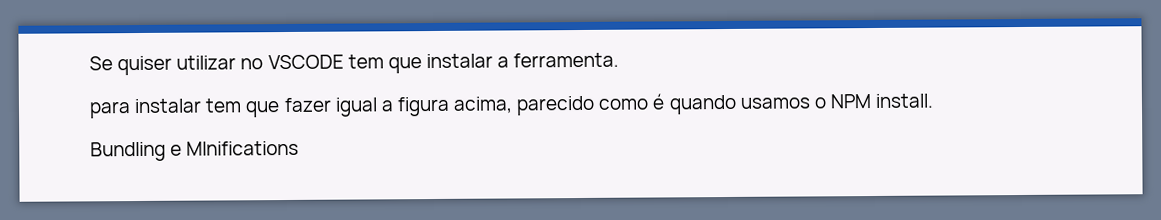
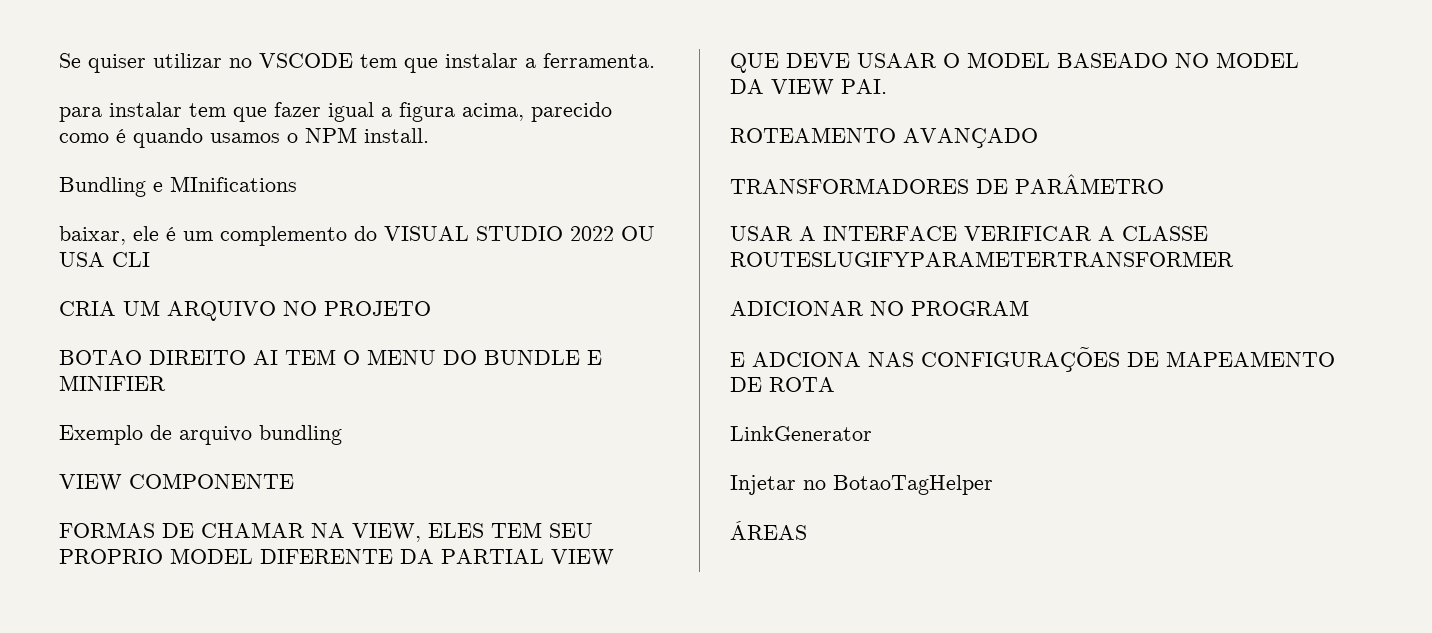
+ baixar, ele é um complemento do VISUAL STUDIO 2022 OU USA CLI
+ CRIA UM ARQUIVO NO PROJETO
+ BOTAO DIREITO AI TEM O MENU DO BUNDLE E MINIFIER
+ Exemplo de arquivo bundling
+ VIEW COMPONENTE
+ FORMAS DE CHAMAR NA VIEW, ELES TEM SEU PROPRIO MODEL DIFERENTE DA PARTIAL VIEW QUE DEVE USAAR O MODEL BASEADO NO MODEL DA VIEW PAI.
+ ROTEAMENTO AVANÇADO
+ TRANSFORMADORES DE PARÂMETRO
+ USAR A INTERFACE VERIFICAR A CLASSE ROUTESLUGIFYPARAMETERTRANSFORMER
+ ADICIONAR NO PROGRAM
+ E ADCIONA NAS CONFIGURAÇÕES DE MAPEAMENTO DE ROTA
+ LinkGenerator
+ Injetar no BotaoTagHelper
+ ÁREAS

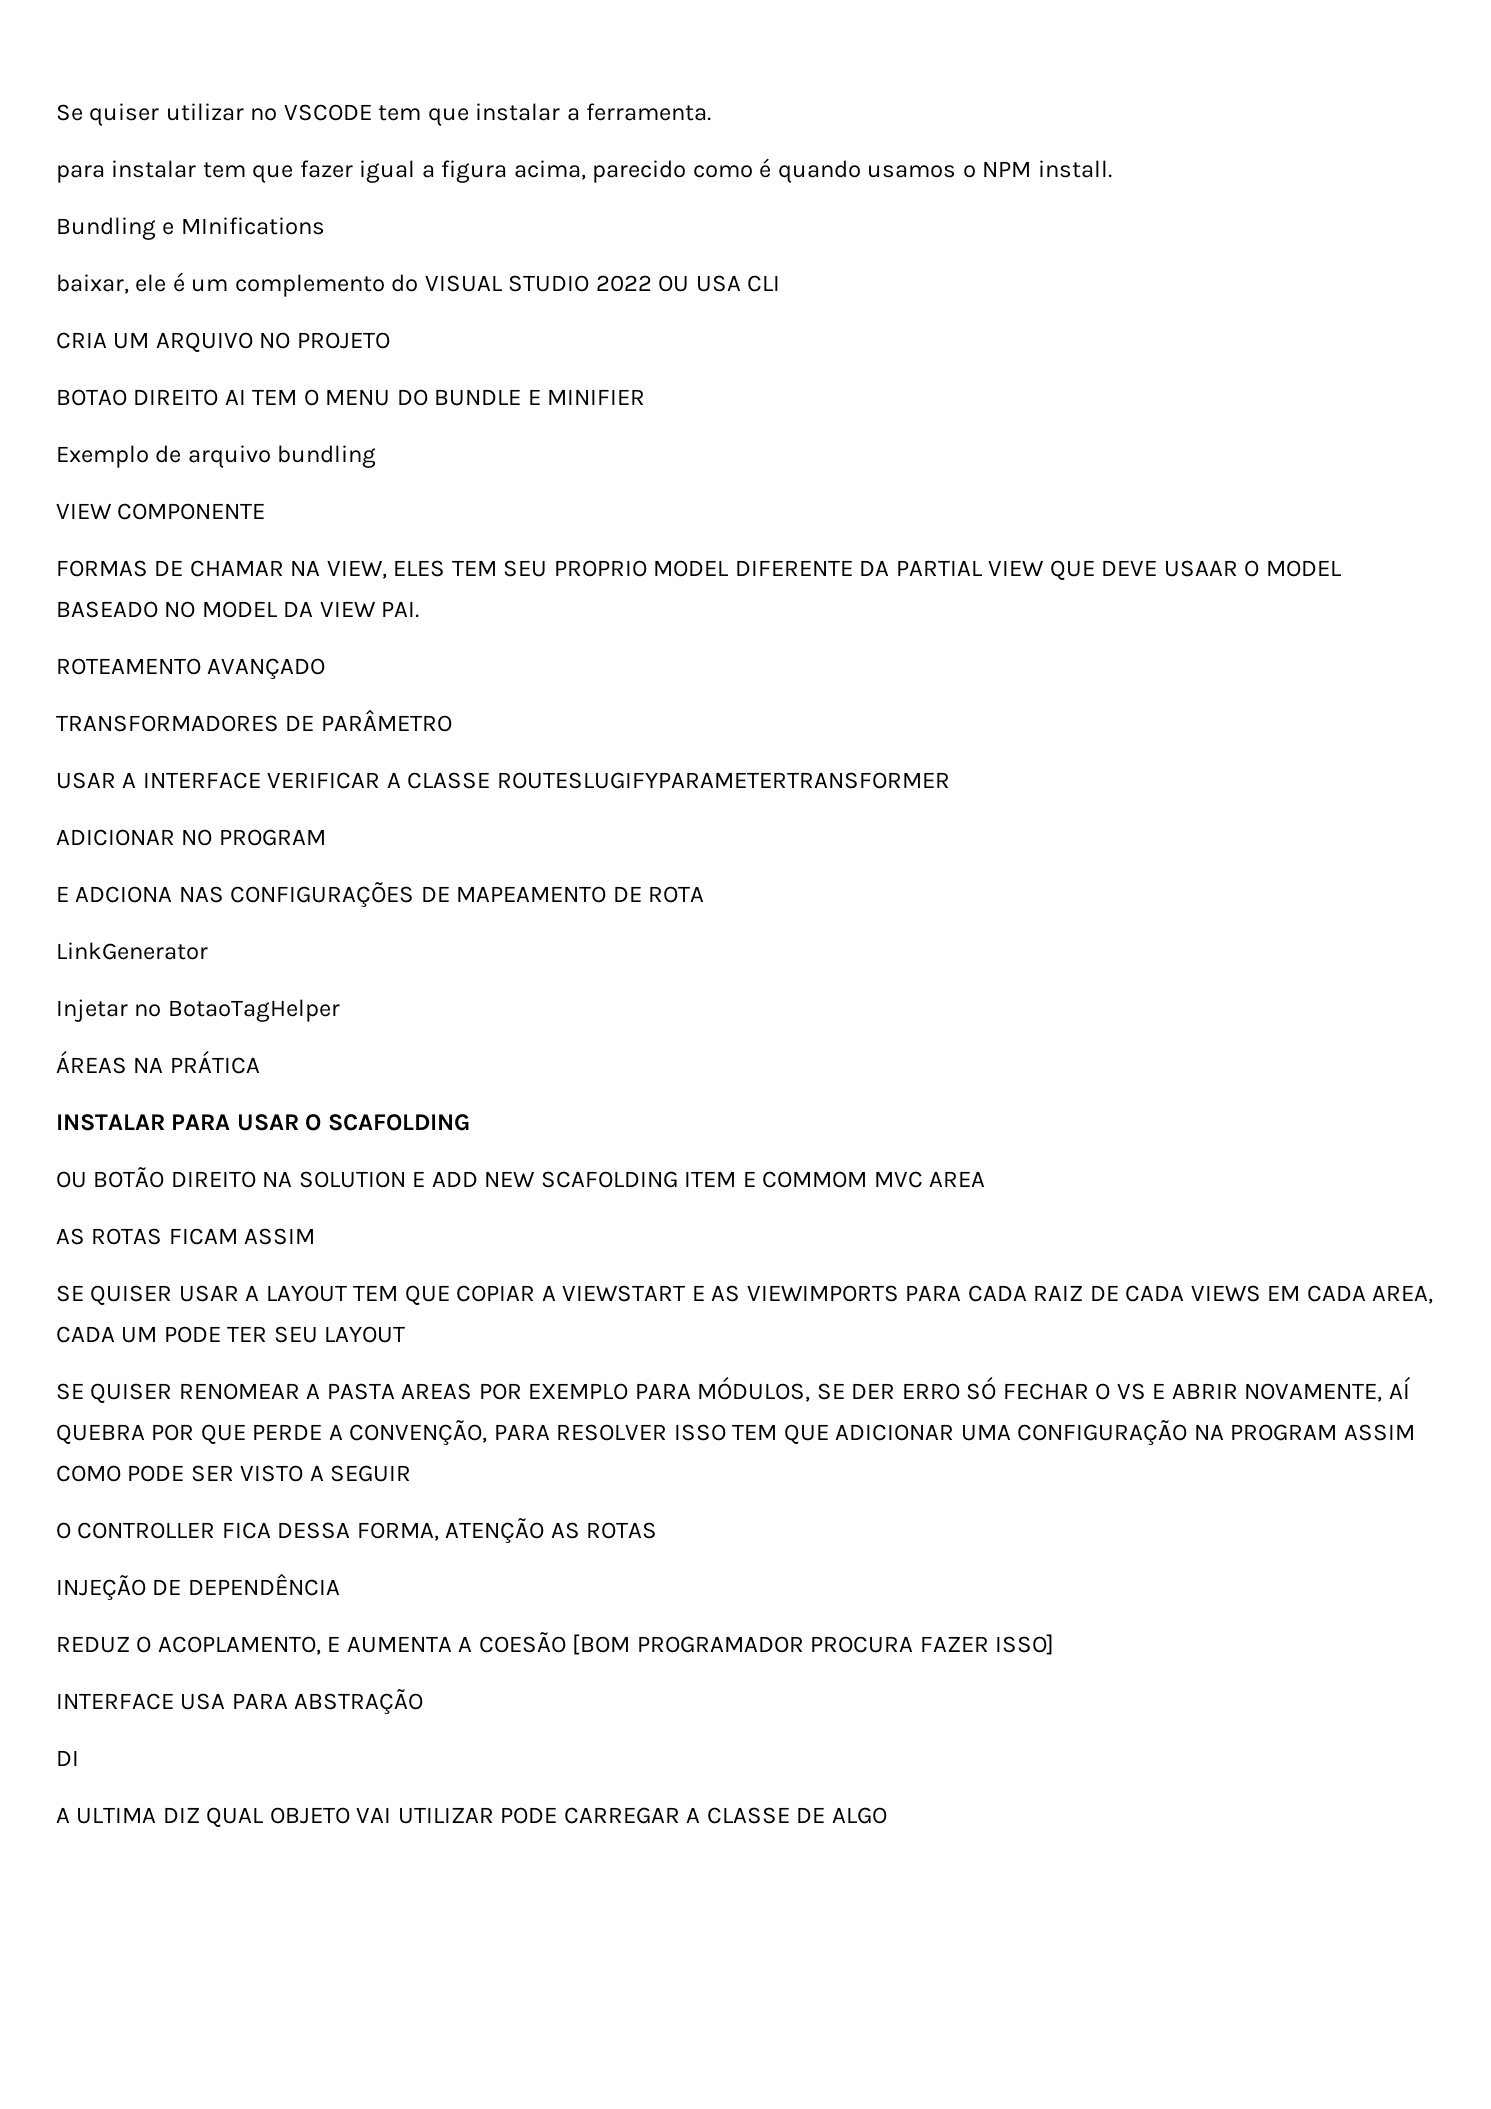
- ÁREAS
+ ÁREAS NA PRÁTICA
+ INSTALAR PARA USAR O SCAFOLDING
+ OU BOTÃO DIREITO NA SOLUTION E ADD NEW SCAFOLDING ITEM E COMMOM MVC AREA
+ AS ROTAS FICAM ASSIM
+ SE QUISER USAR A LAYOUT TEM QUE COPIAR A VIEWSTART E AS VIEWIMPORTS PARA CADA RAIZ DE CADA VIEWS EM CADA AREA, CADA UM PODE TER SEU LAYOUT
+ SE QUISER RENOMEAR A PASTA AREAS POR EXEMPLO PARA MÓDULOS, SE DER ERRO SÓ FECHAR O VS E ABRIR NOVAMENTE, AÍ QUEBRA POR QUE PERDE A CONVENÇÃO, PARA RESOLVER ISSO TEM QUE ADICIONAR UMA CONFIGURAÇÃO NA PROGRAM ASSIM COMO PODE SER VISTO A SEGUIR
+ O CONTROLLER FICA DESSA FORMA, ATENÇÃO AS ROTAS
+ INJEÇÃO DE DEPENDÊNCIA
+ REDUZ O ACOPLAMENTO, E AUMENTA A COESÃO [BOM PROGRAMADOR PROCURA FAZER ISSO]
+ INTERFACE USA PARA ABSTRAÇÃO
+ DI
+ A ULTIMA DIZ QUAL OBJETO VAI UTILIZAR PODE CARREGAR A CLASSE DE ALGO

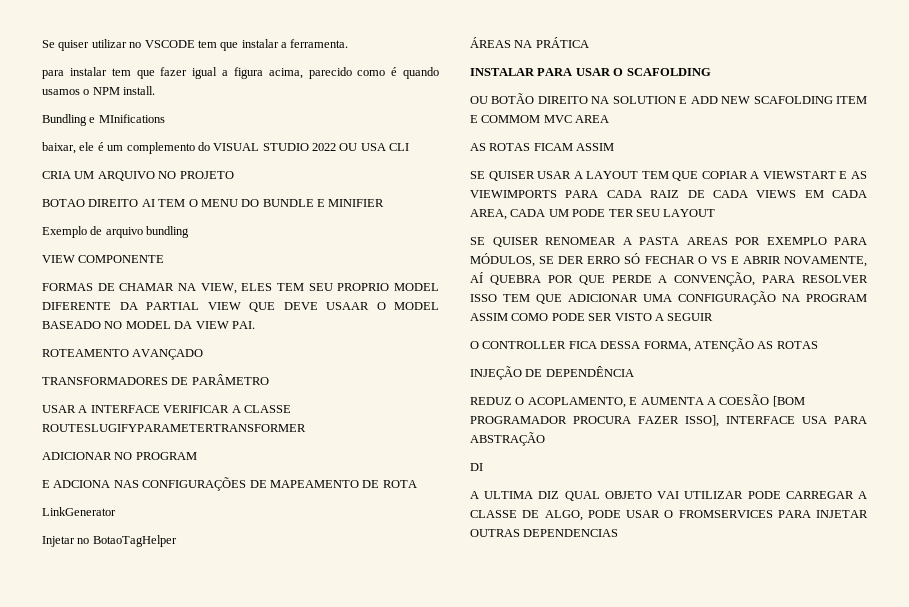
- REDUZ O ACOPLAMENTO, E AUMENTA A COESÃO [BOM PROGRAMADOR PROCURA FAZER ISSO]
- INTERFACE USA PARA ABSTRAÇÃO
+ REDUZ O ACOPLAMENTO, E AUMENTA A COESÃO [BOM PROGRAMADOR PROCURA FAZER ISSO], INTERFACE USA PARA ABSTRAÇÃO
- A ULTIMA DIZ QUAL OBJETO VAI UTILIZAR PODE CARREGAR A CLASSE DE ALGO
+ A ULTIMA DIZ QUAL OBJETO VAI UTILIZAR PODE CARREGAR A CLASSE DE ALGO, PODE USAR O FROMSERVICES PARA INJETAR OUTRAS DEPENDENCIAS

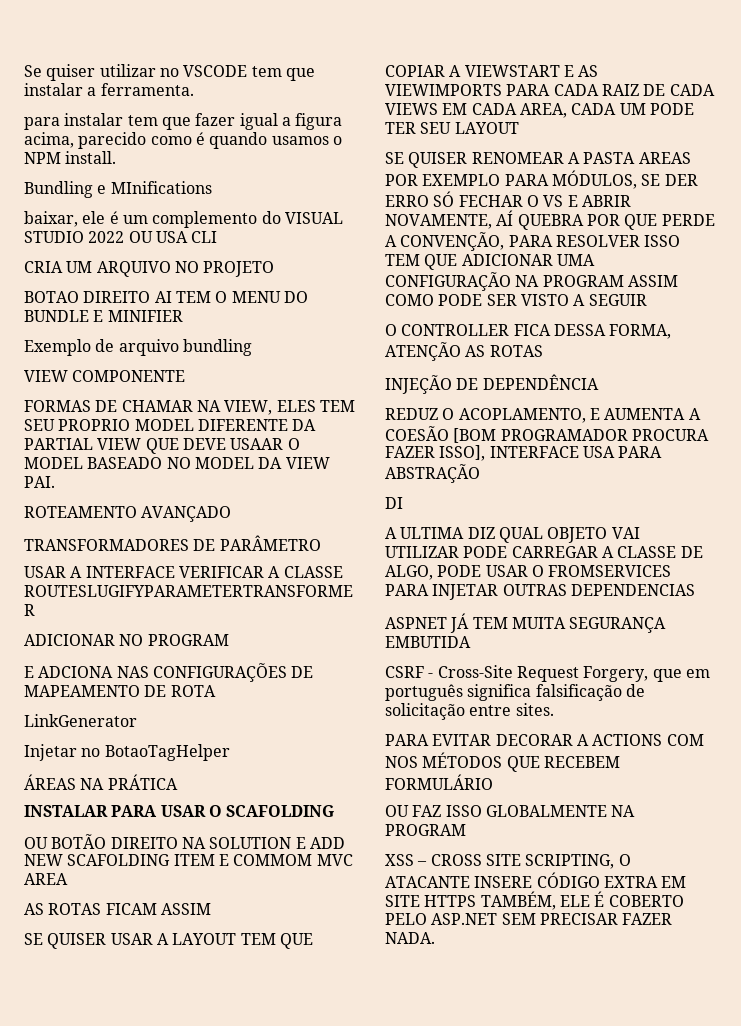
+ ASPNET JÁ TEM MUITA SEGURANÇA EMBUTIDA
+ CSRF - Cross-Site Request Forgery, que em português significa falsificação de solicitação entre sites.
+ PARA EVITAR DECORAR A ACTIONS COM NOS MÉTODOS QUE RECEBEM FORMULÁRIO
+ OU FAZ ISSO GLOBALMENTE NA PROGRAM
+ XSS – CROSS SITE SCRIPTING, O ATACANTE INSERE CÓDIGO EXTRA EM SITE HTTPS TAMBÉM, ELE É COBERTO PELO ASP.NET SEM PRECISAR FAZER NADA.

